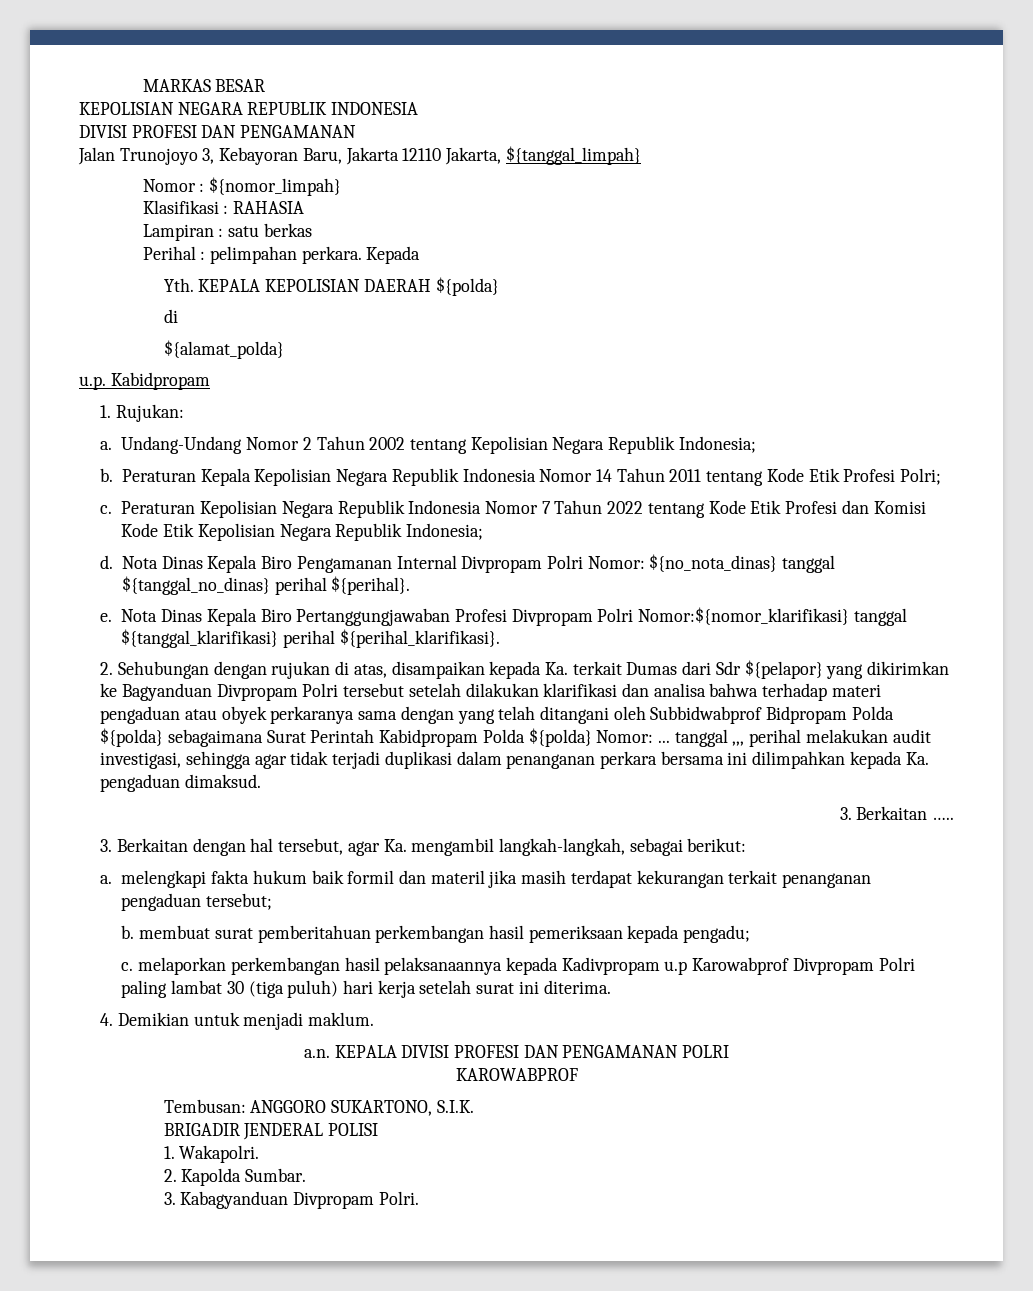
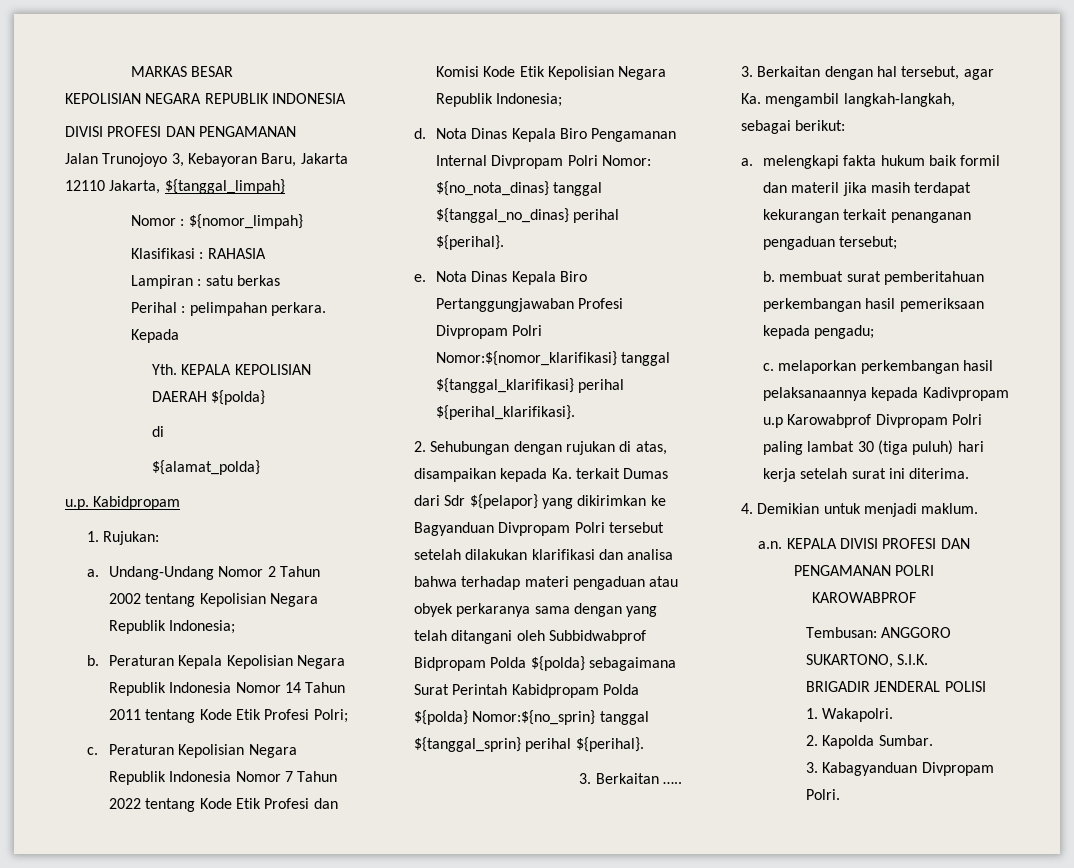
- 2. Sehubungan dengan rujukan di atas, disampaikan kepada Ka. terkait Dumas dari Sdr ${pelapor} yang dikirimkan ke Bagyanduan Divpropam Polri tersebut setelah dilakukan klarifikasi dan analisa bahwa terhadap materi pengaduan atau obyek perkaranya sama dengan yang telah ditangani oleh Subbidwabprof Bidpropam Polda ${polda} sebagaimana Surat Perintah Kabidpropam Polda ${polda} Nomor: ... tanggal ,,, perihal melakukan audit investigasi, sehingga agar tidak terjadi duplikasi dalam penanganan perkara bersama ini dilimpahkan kepada Ka. pengaduan dimaksud.
+ 2. Sehubungan dengan rujukan di atas, disampaikan kepada Ka. terkait Dumas dari Sdr ${pelapor} yang dikirimkan ke Bagyanduan Divpropam Polri tersebut setelah dilakukan klarifikasi dan analisa bahwa terhadap materi pengaduan atau obyek perkaranya sama dengan yang telah ditangani oleh Subbidwabprof Bidpropam Polda ${polda} sebagaimana Surat Perintah Kabidpropam Polda ${polda} Nomor:${no_sprin} tanggal ${tanggal_sprin} perihal ${perihal}.

